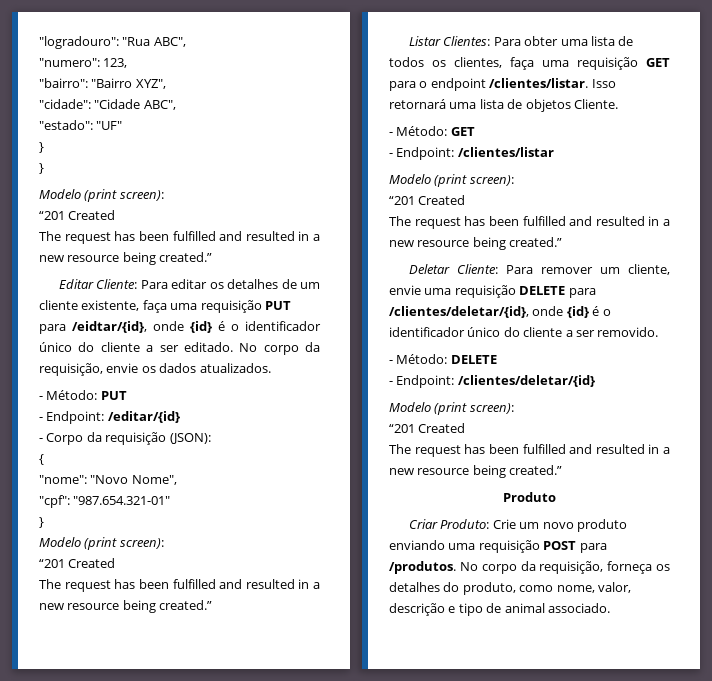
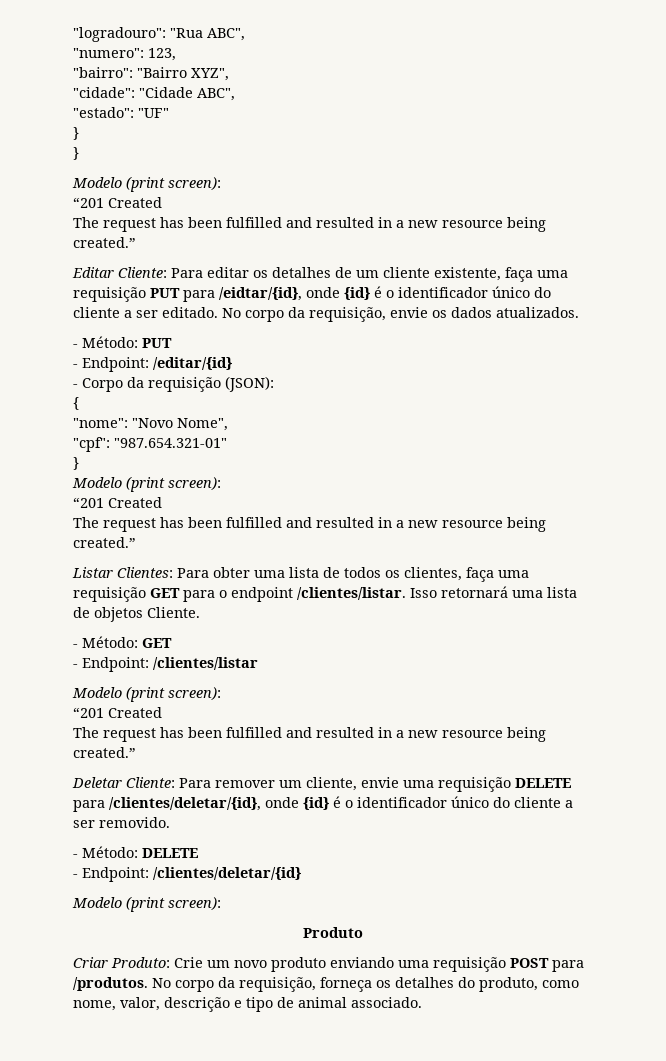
  - Endpoint: /clientes/deletar/{id}
  Modelo (print screen):
- “201 Created
- The request has been fulfilled and resulted in a new resource being created.”

